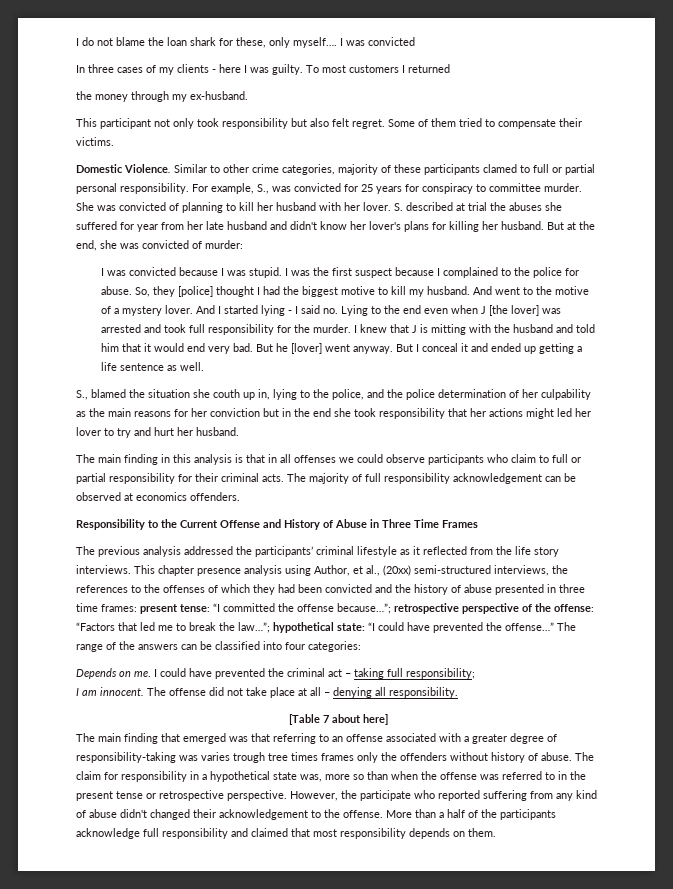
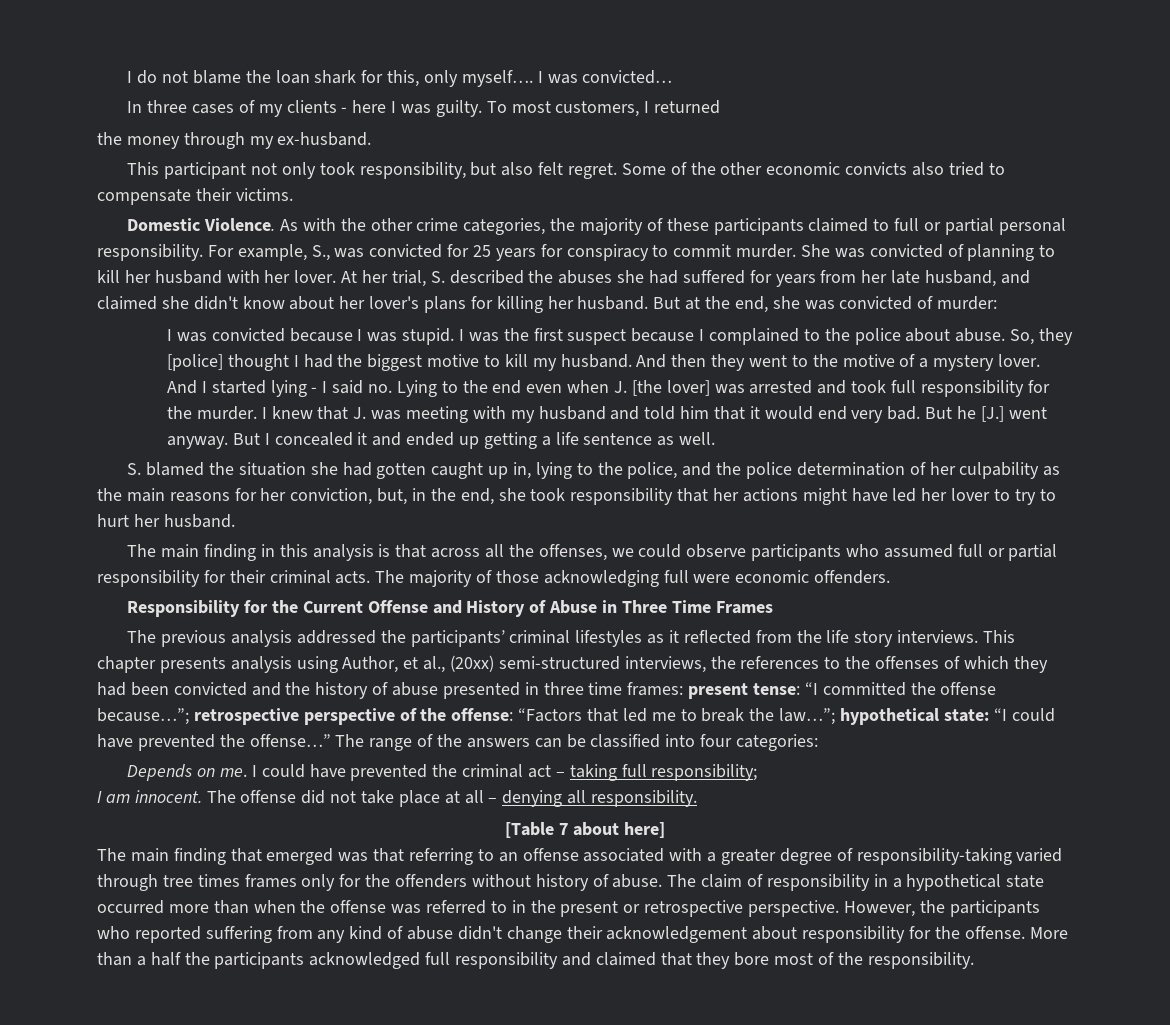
- I do not blame the loan shark for these, only myself…. I was convicted
+ I do not blame the loan shark for this, only myself…. I was convicted…
- To most customers I returned
+ To most customers, I returned
- This participant not only took responsibility but also felt regret.
+ This participant not only took responsibility, but also felt regret.
- Some of them tried to compensate their victims.
+ Some of the other economic convicts also tried to compensate their victims.
- Similar to other crime categories, majority of these participants clamed to full or partial personal responsibility.
+ As with the other crime categories, the majority of these participants claimed to full or partial personal responsibility.
- For example, S., was convicted for 25 years for conspiracy to committee murder.
+ For example, S., was convicted for 25 years for conspiracy to commit murder.
- S. described at trial the abuses she suffered for year from her late husband and didn't know her lover's plans for killing her husband.
+ At her trial, S. described the abuses she had suffered for years from her late husband, and claimed she didn't know about her lover's plans for killing her husband.
- I was the first suspect because I complained to the police for abuse.
+ I was the first suspect because I complained to the police about abuse.
- And went to the motive of a mystery lover.
+ And then they went to the motive of a mystery lover.
- And I started lying - I said no. Lying to the end even when J [the lover] was arrested and took full responsibility for the murder.
+ And I started lying - I said no. Lying to the end even when J. [the lover] was arrested and took full responsibility for the murder.
- I knew that J is mitting with the husband and told him that it would end very bad.
+ I knew that J. was meeting with my husband and told him that it would end very bad.
- But he [lover] went anyway.
+ But he [J.] went anyway.
- But I conceal it and ended up getting a life sentence as well.
+ But I concealed it and ended up getting a life sentence as well.
- S., blamed the situation she couth up in, lying to the police, and the police determination of her culpability as the main reasons for her conviction but in the end she took responsibility that her actions might led her lover to try and hurt her husband.
+ S. blamed the situation she had gotten caught up in, lying to the police, and the police determination of her culpability as the main reasons for her conviction, but, in the end, she took responsibility that her actions might have led her lover to try to hurt her husband.
- The main finding in this analysis is that in all offenses we could observe participants who claim to full or partial responsibility for their criminal acts.
+ The main finding in this analysis is that across all the offenses, we could observe participants who assumed full or partial responsibility for their criminal acts.
- The majority of full responsibility acknowledgement can be observed at economics offenders.
+ The majority of those acknowledging full were economic offenders.
- Responsibility to the Current Offense and History of Abuse in Three Time Frames
+ Responsibility for the Current Offense and History of Abuse in Three Time Frames
- The previous analysis addressed the participants’ criminal lifestyle as it reflected from the life story interviews.
+ The previous analysis addressed the participants’ criminal lifestyles as it reflected from the life story interviews.
- This chapter presence analysis using Author, et al., (20xx) semi-structured interviews, the references to the offenses of which they had been convicted and the history of abuse presented in three time frames: present tense: “I committed the offense because…”; retrospective perspective of the offense: “Factors that led me to break the law…”; hypothetical state: “I could have prevented the offense…”
+ This chapter presents analysis using Author, et al., (20xx) semi-structured interviews, the references to the offenses of which they had been convicted and the history of abuse presented in three time frames: present tense: “I committed the offense because…”; retrospective perspective of the offense: “Factors that led me to break the law…”; hypothetical state: “I could have prevented the offense…”
- The main finding that emerged was that referring to an offense associated with a greater degree of responsibility-taking was varies trough tree times frames only the offenders without history of abuse.
+ The main finding that emerged was that referring to an offense associated with a greater degree of responsibility-taking varied through tree times frames only for the offenders without history of abuse.
- The claim for responsibility in a hypothetical state was, more so than when the offense was referred to in the present tense or retrospective perspective.
+ The claim of responsibility in a hypothetical state occurred more than when the offense was referred to in the present or retrospective perspective.
- However, the participate who reported suffering from any kind of abuse didn't changed their acknowledgement to the offense.
+ However, the participants who reported suffering from any kind of abuse didn't change their acknowledgement about responsibility for the offense.
- More than a half of the participants acknowledge full responsibility and claimed that most responsibility depends on them.
+ More than a half the participants acknowledged full responsibility and claimed that they bore most of the responsibility.

